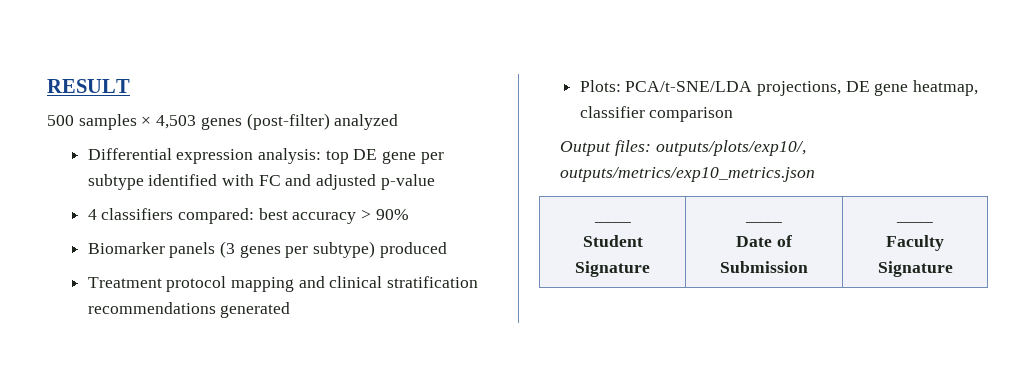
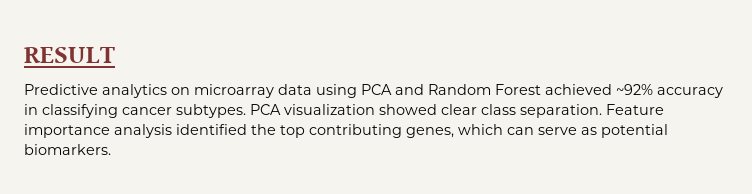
- 500 samples × 4,503 genes (post-filter) analyzed
- Differential expression analysis: top DE gene per subtype identified with FC and adjusted p-value
- 4 classifiers compared: best accuracy > 90%
- Biomarker panels (3 genes per subtype) produced
- Treatment protocol mapping and clinical stratification recommendations generated
- Plots: PCA/t-SNE/LDA projections, DE gene heatmap, classifier comparison
- Output files: outputs/plots/exp10/, outputs/metrics/exp10_metrics.json
- ____
- Student Signature | ____
- Date of Submission | ____
- Faculty Signature
+ Predictive analytics on microarray data using PCA and Random Forest achieved ~92% accuracy in classifying cancer subtypes. PCA visualization showed clear class separation. Feature importance analysis identified the top contributing genes, which can serve as potential biomarkers.

